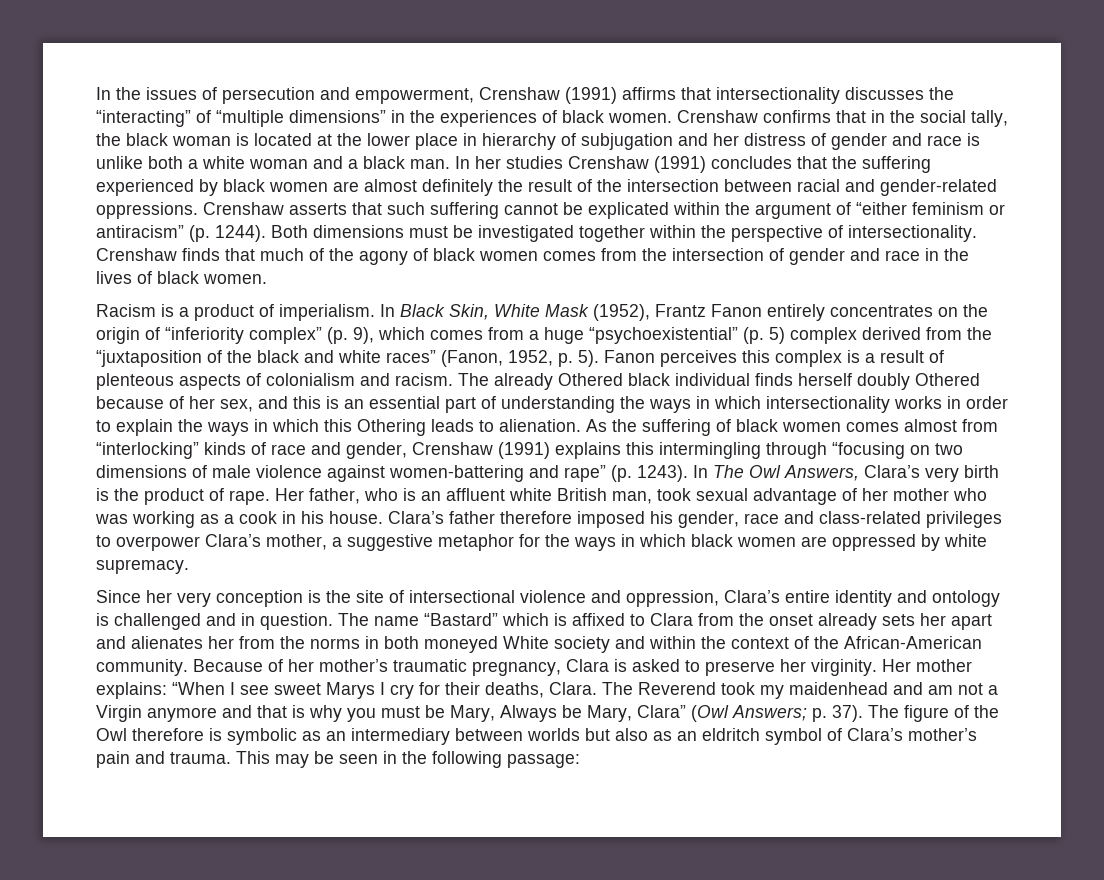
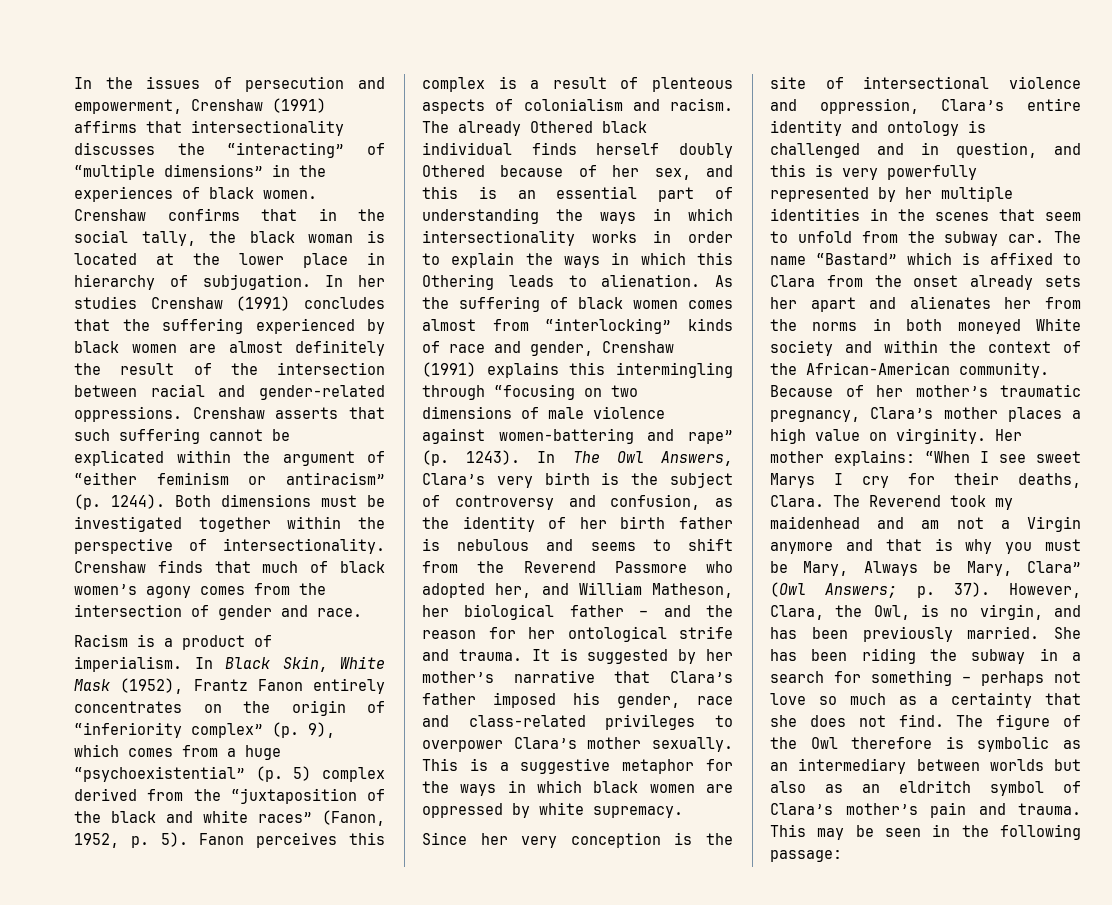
- Crenshaw confirms that in the social tally, the black woman is located at the lower place in hierarchy of subjugation and her distress of gender and race is unlike both a white woman and a black man.
+ Crenshaw confirms that in the social tally, the black woman is located at the lower place in hierarchy of subjugation.
- Crenshaw finds that much of the agony of black women comes from the intersection of gender and race in the lives of black women.
+ Crenshaw finds that much of black women’s agony comes from the intersection of gender and race.
- In The Owl Answers, Clara’s very birth is the product of rape. Her father, who is an affluent white British man, took sexual advantage of her mother who was working as a cook in his house. Clara’s father therefore imposed his gender, race and class-related privileges to overpower Clara’s mother, a suggestive metaphor for the ways in which black women are oppressed by white supremacy.
+ In The Owl Answers, Clara’s very birth is the subject of controversy and confusion, as the identity of her birth father is nebulous and seems to shift from the Reverend Passmore who adopted her, and William Matheson, her biological father – and the reason for her ontological strife and trauma. It is suggested by her mother’s narrative that Clara’s father imposed his gender, race and class-related privileges to overpower Clara’s mother sexually. This is a suggestive metaphor for the ways in which black women are oppressed by white supremacy.
- Since her very conception is the site of intersectional violence and oppression, Clara’s entire identity and ontology is challenged and in question.
+ Since her very conception is the site of intersectional violence and oppression, Clara’s entire identity and ontology is challenged and in question, and this is very powerfully represented by her multiple identities in the scenes that seem to unfold from the subway car.
- Because of her mother’s traumatic pregnancy, Clara is asked to preserve her virginity.
+ Because of her mother’s traumatic pregnancy, Clara’s mother places a high value on virginity.
+ However, Clara, the Owl, is no virgin, and has been previously married. She has been riding the subway in a search for something – perhaps not love so much as a certainty that she does not find.

